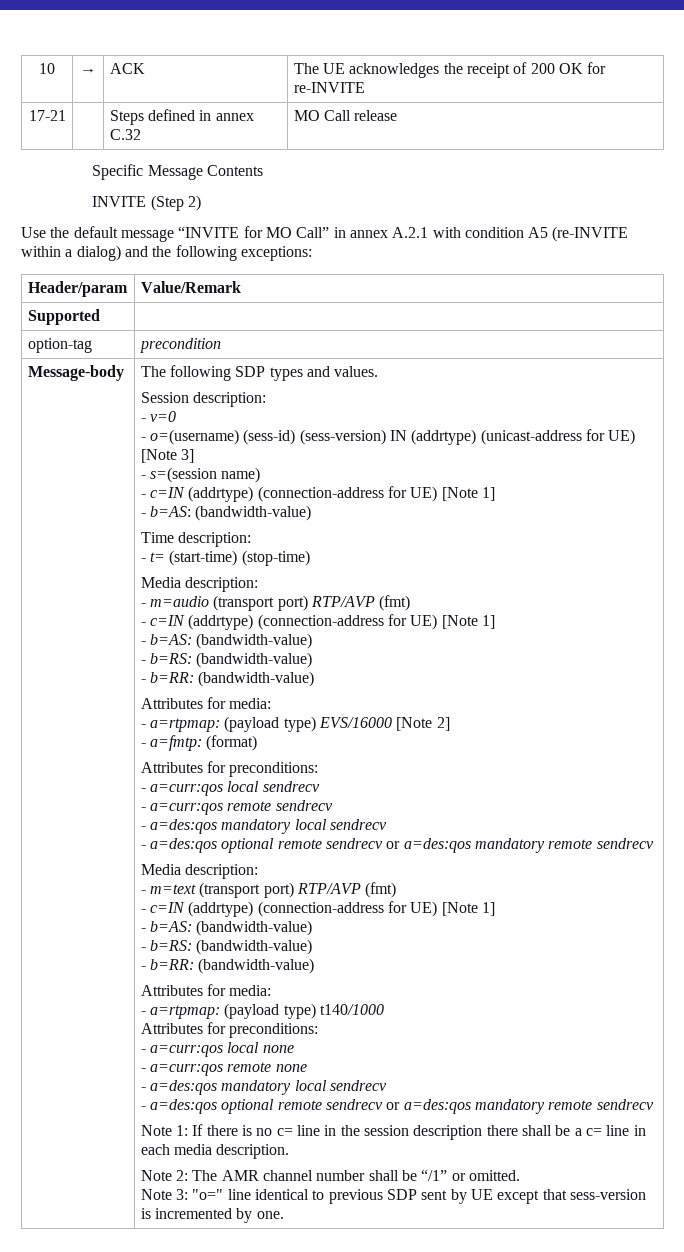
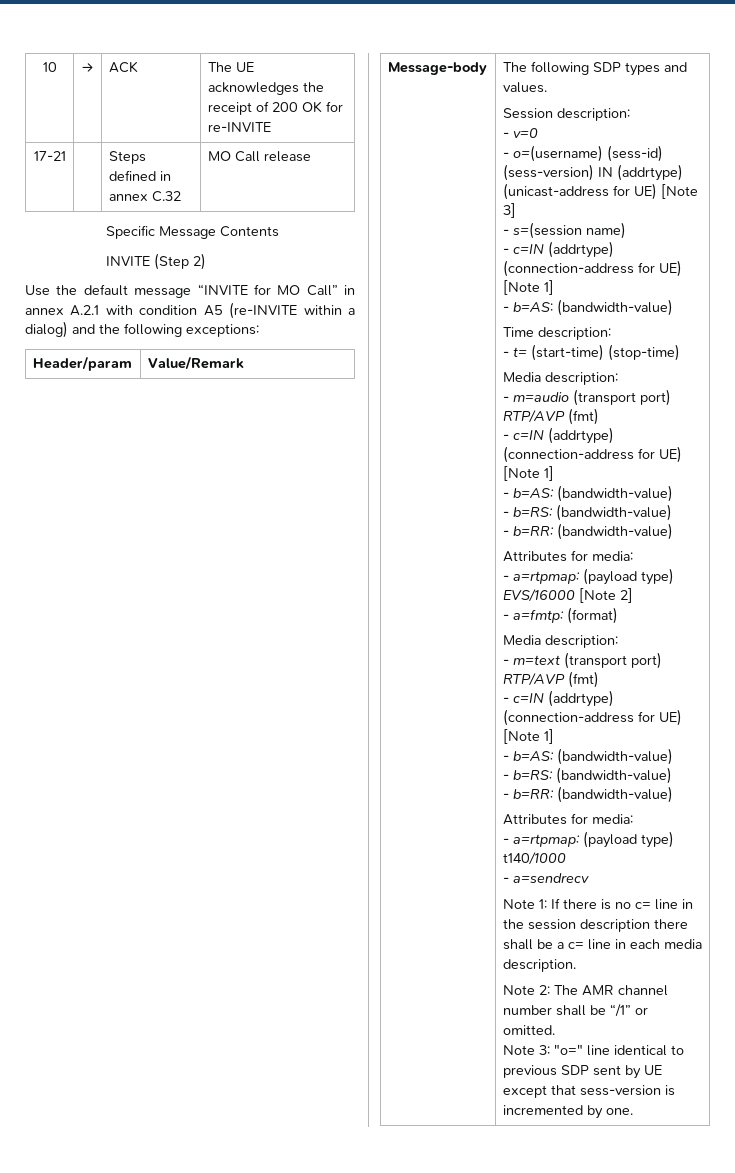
- Supported |
- option-tag | precondition
  - a=fmtp: (format)
- Attributes for preconditions:
- - a=curr:qos local sendrecv
- - a=curr:qos remote sendrecv
- - a=des:qos mandatory local sendrecv
- - a=des:qos optional remote sendrecv or a=des:qos mandatory remote sendrecv
  - a=rtpmap: (payload type) t140/1000
- Attributes for preconditions:
- - a=curr:qos local none
- - a=curr:qos remote none
- - a=des:qos mandatory local sendrecv
- - a=des:qos optional remote sendrecv or a=des:qos mandatory remote sendrecv
+ - a=sendrecv

